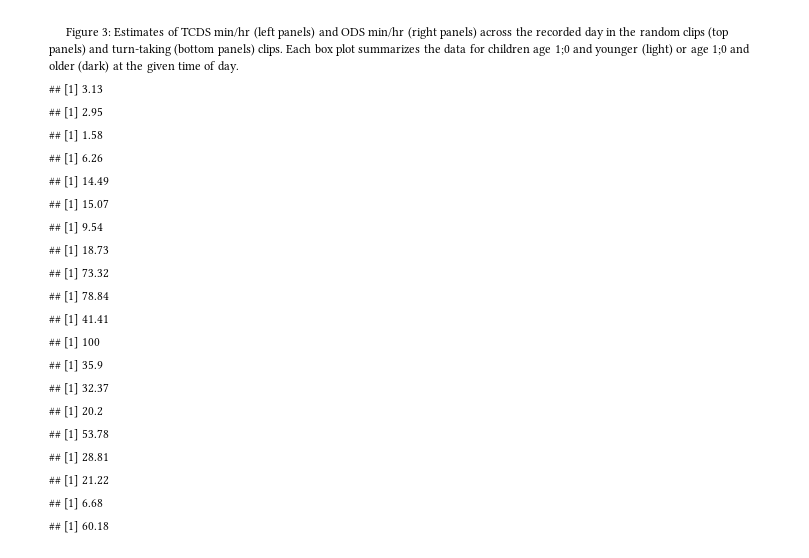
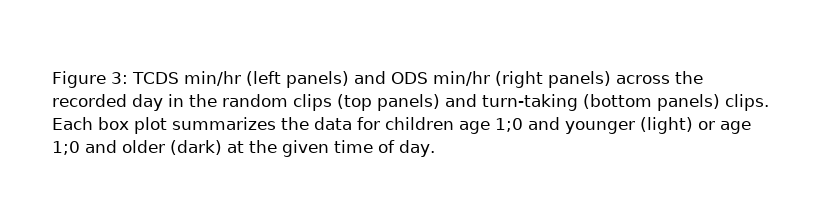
- Figure 3: Estimates of TCDS min/hr (left panels) and ODS min/hr (right panels) across the recorded day in the random clips (top panels) and turn-taking (bottom panels) clips.
+ Figure 3: TCDS min/hr (left panels) and ODS min/hr (right panels) across the recorded day in the random clips (top panels) and turn-taking (bottom panels) clips.
- ## [1] 3.13
- ## [1] 2.95
- ## [1] 1.58
- ## [1] 6.26
- ## [1] 14.49
- ## [1] 15.07
- ## [1] 9.54
- ## [1] 18.73
- ## [1] 73.32
- ## [1] 78.84
- ## [1] 41.41
- ## [1] 100
- ## [1] 35.9
- ## [1] 32.37
- ## [1] 20.2
- ## [1] 53.78
- ## [1] 28.81
- ## [1] 21.22
- ## [1] 6.68
- ## [1] 60.18

